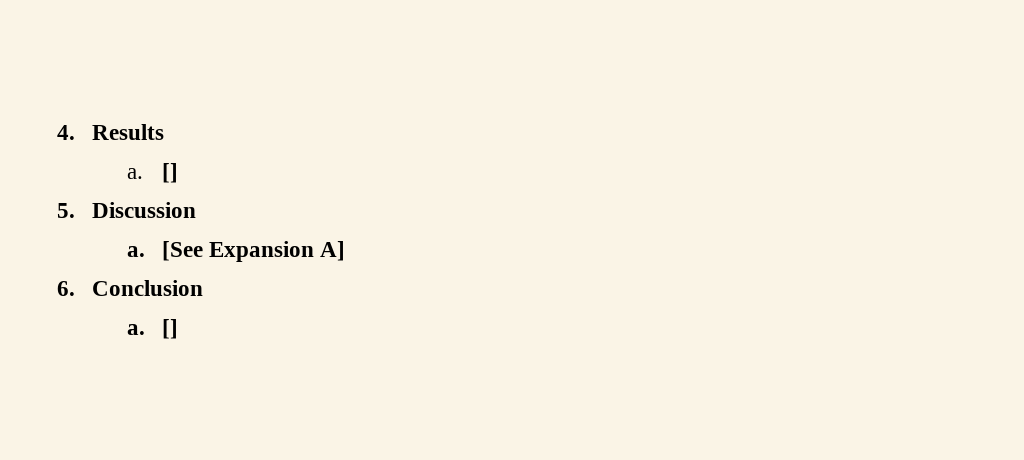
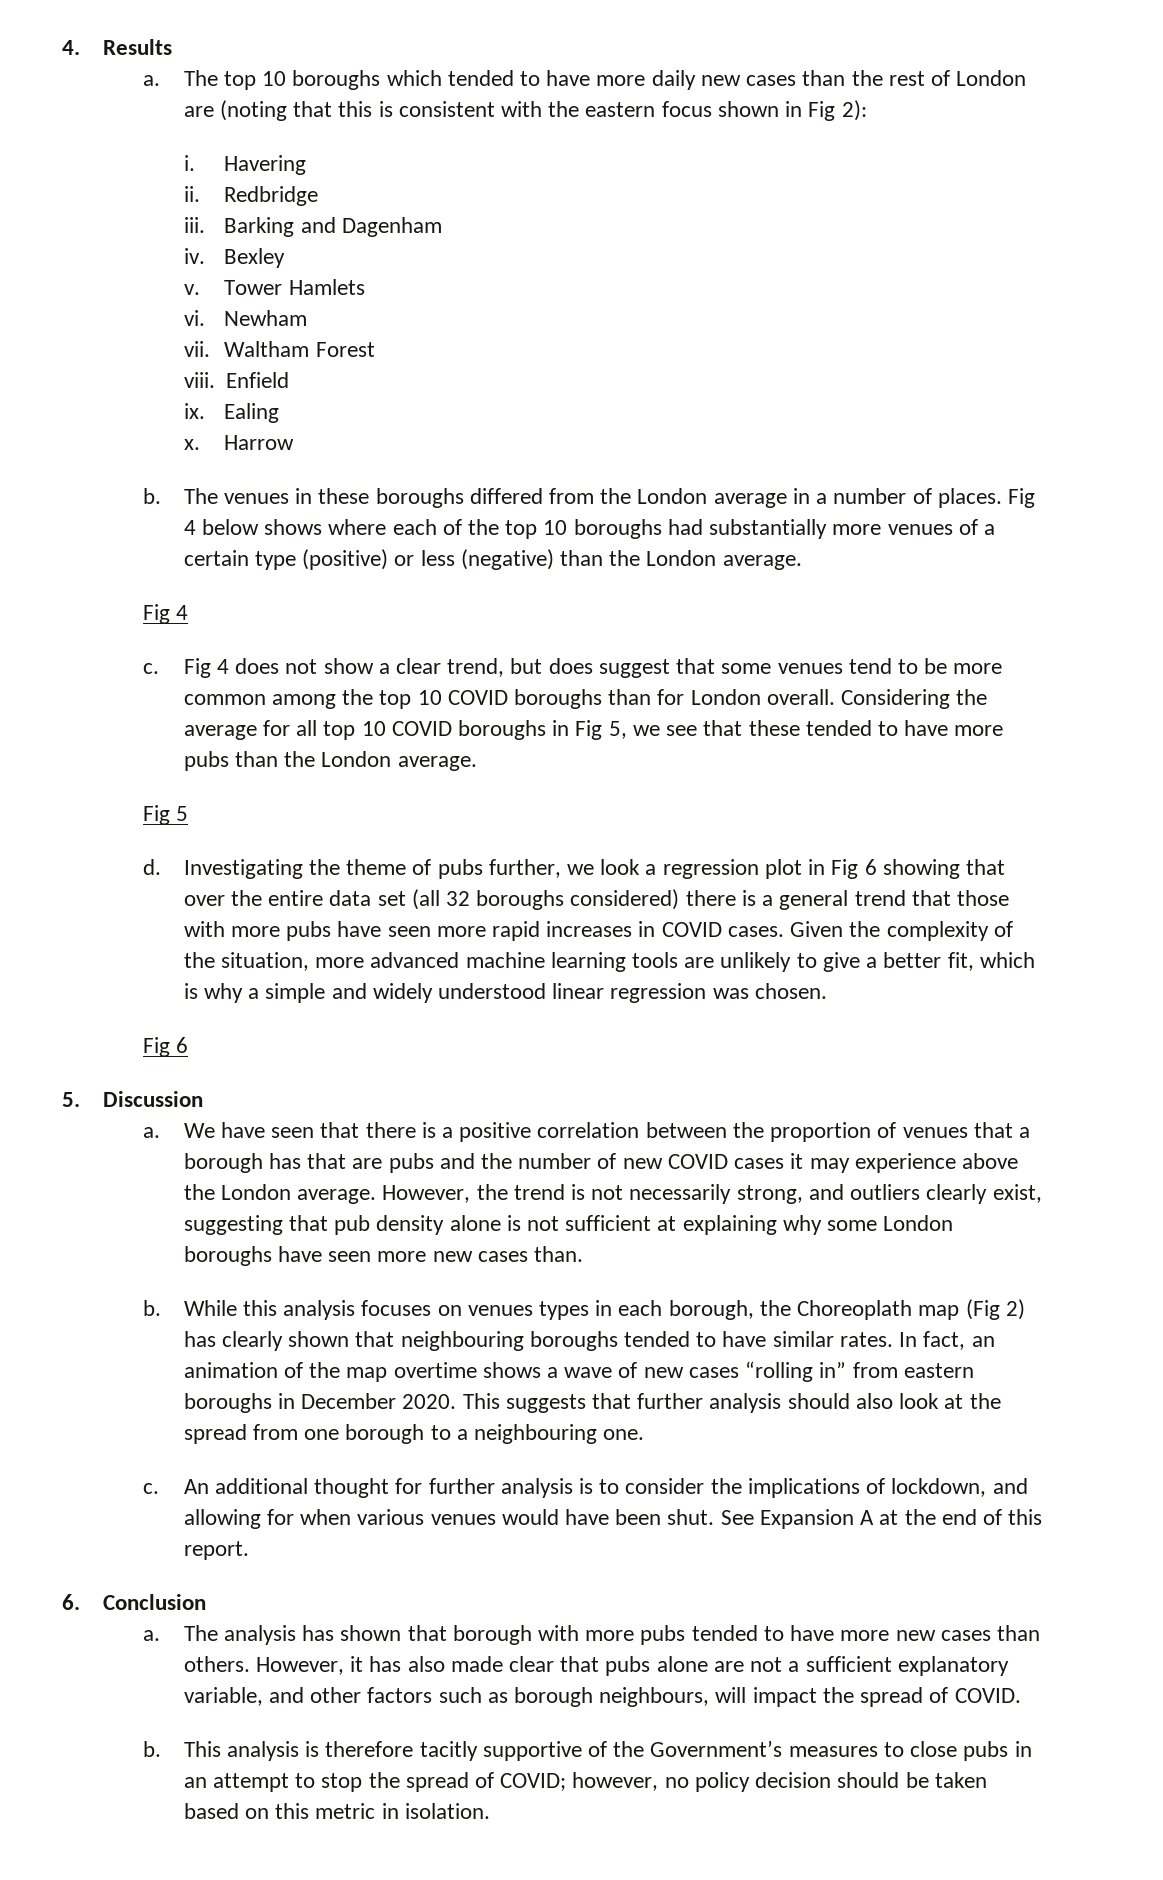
  4. Results
- a. []
+ a. The top 10 boroughs which tended to have more daily new cases than the rest of London are (noting that this is consistent with the eastern focus shown in Fig 2):
+ i. Havering
+ ii. Redbridge
+ iii. Barking and Dagenham
+ iv. Bexley
+ v. Tower Hamlets
+ vi. Newham
+ vii. Waltham Forest
+ viii. Enfield
+ ix. Ealing
+ x. Harrow
+ b. The venues in these boroughs differed from the London average in a number of places. Fig 4 below shows where each of the top 10 boroughs had substantially more venues of a certain type (positive) or less (negative) than the London average.
+ Fig 4
+ c. Fig 4 does not show a clear trend, but does suggest that some venues tend to be more common among the top 10 COVID boroughs than for London overall. Considering the average for all top 10 COVID boroughs in Fig 5, we see that these tended to have more pubs than the London average.
+ Fig 5
+ d. Investigating the theme of pubs further, we look a regression plot in Fig 6 showing that over the entire data set (all 32 boroughs considered) there is a general trend that those with more pubs have seen more rapid increases in COVID cases. Given the complexity of the situation, more advanced machine learning tools are unlikely to give a better fit, which is why a simple and widely understood linear regression was chosen.
+ Fig 6
  5. Discussion
- a. [See Expansion A]
+ a. We have seen that there is a positive correlation between the proportion of venues that a borough has that are pubs and the number of new COVID cases it may experience above the London average. However, the trend is not necessarily strong, and outliers clearly exist, suggesting that pub density alone is not sufficient at explaining why some London boroughs have seen more new cases than.
+ b. While this analysis focuses on venues types in each borough, the Choreoplath map (Fig 2) has clearly shown that neighbouring boroughs tended to have similar rates. In fact, an animation of the map overtime shows a wave of new cases “rolling in” from eastern boroughs in December 2020. This suggests that further analysis should also look at the spread from one borough to a neighbouring one.
+ c. An additional thought for further analysis is to consider the implications of lockdown, and allowing for when various venues would have been shut. See Expansion A at the end of this report.
  6. Conclusion
- a. []
+ a. The analysis has shown that borough with more pubs tended to have more new cases than others. However, it has also made clear that pubs alone are not a sufficient explanatory variable, and other factors such as borough neighbours, will impact the spread of COVID.
+ b. This analysis is therefore tacitly supportive of the Government’s measures to close pubs in an attempt to stop the spread of COVID; however, no policy decision should be taken based on this metric in isolation.

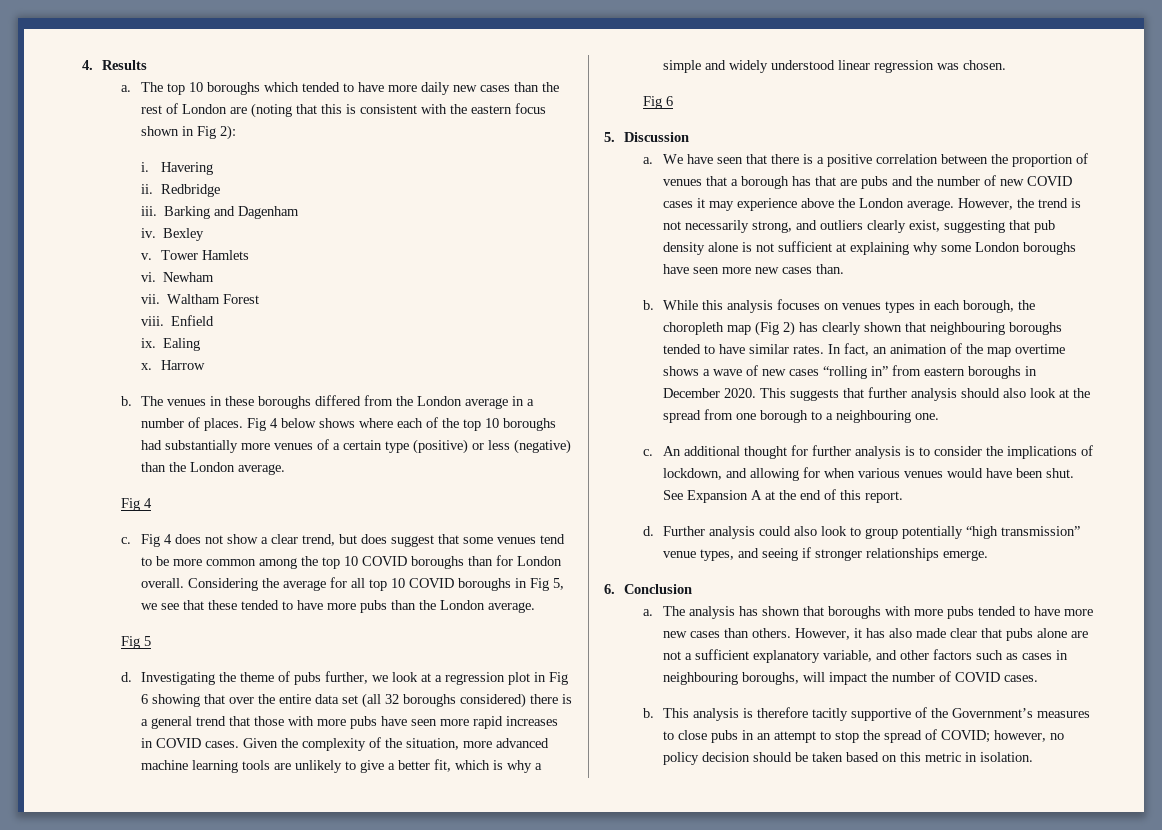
- Investigating the theme of pubs further, we look a regression plot in Fig 6 showing that over the entire data set (all 32 boroughs considered) there is a general trend that those with more pubs have seen more rapid increases in COVID cases.
+ Investigating the theme of pubs further, we look at a regression plot in Fig 6 showing that over the entire data set (all 32 boroughs considered) there is a general trend that those with more pubs have seen more rapid increases in COVID cases.
- While this analysis focuses on venues types in each borough, the Choreoplath map (Fig 2) has clearly shown that neighbouring boroughs tended to have similar rates.
+ While this analysis focuses on venues types in each borough, the choropleth map (Fig 2) has clearly shown that neighbouring boroughs tended to have similar rates.
+ d. Further analysis could also look to group potentially “high transmission” venue types, and seeing if stronger relationships emerge.
- The analysis has shown that borough with more pubs tended to have more new cases than others.
+ The analysis has shown that boroughs with more pubs tended to have more new cases than others.
- However, it has also made clear that pubs alone are not a sufficient explanatory variable, and other factors such as borough neighbours, will impact the spread of COVID.
+ However, it has also made clear that pubs alone are not a sufficient explanatory variable, and other factors such as cases in neighbouring boroughs, will impact the number of COVID cases.

